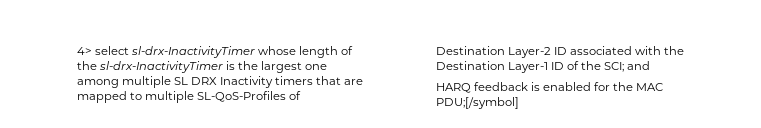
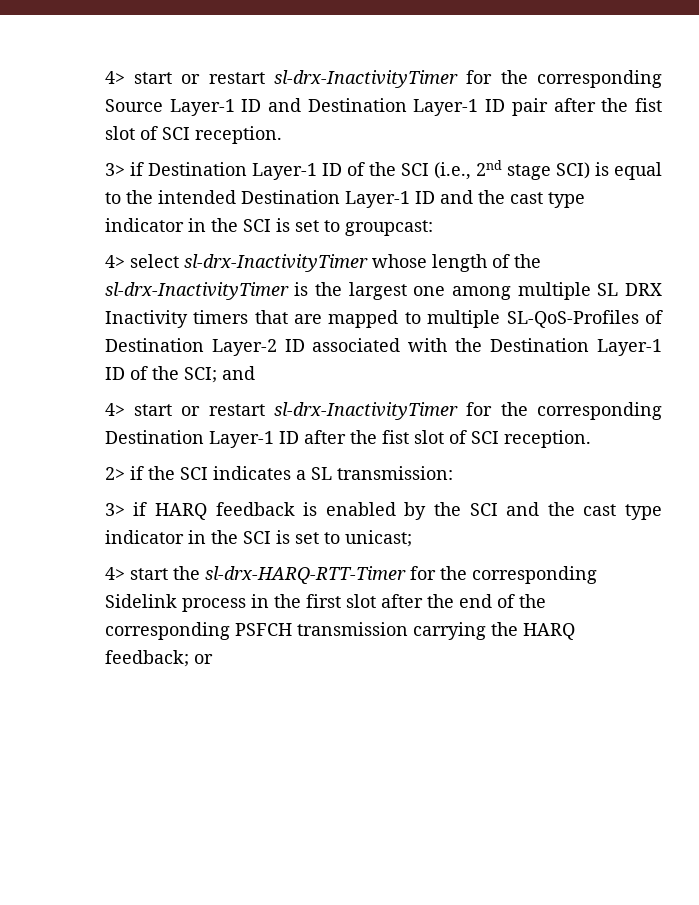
+ 4> start or restart sl-drx-InactivityTimer for the corresponding Source Layer-1 ID and Destination Layer-1 ID pair after the fist slot of SCI reception.
+ 3> if Destination Layer-1 ID of the SCI (i.e., 2nd stage SCI) is equal to the intended Destination Layer-1 ID and the cast type indicator in the SCI is set to groupcast:
- HARQ feedback is enabled for the MAC PDU;[/symbol]
+ 4> start or restart sl-drx-InactivityTimer for the corresponding Destination Layer-1 ID after the fist slot of SCI reception.
+ 2> if the SCI indicates a SL transmission:
+ 3> if HARQ feedback is enabled by the SCI and the cast type indicator in the SCI is set to unicast;
+ 4> start the sl-drx-HARQ-RTT-Timer for the corresponding Sidelink process in the first slot after the end of the corresponding PSFCH transmission carrying the HARQ feedback; or

